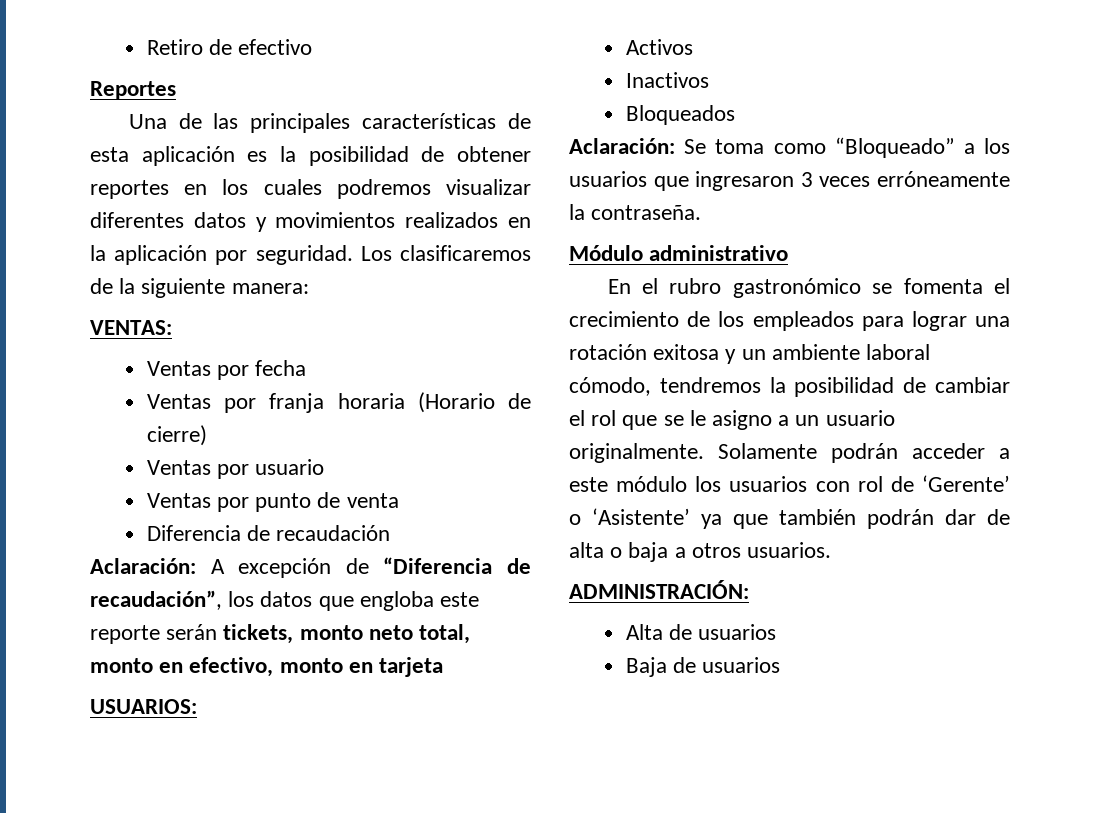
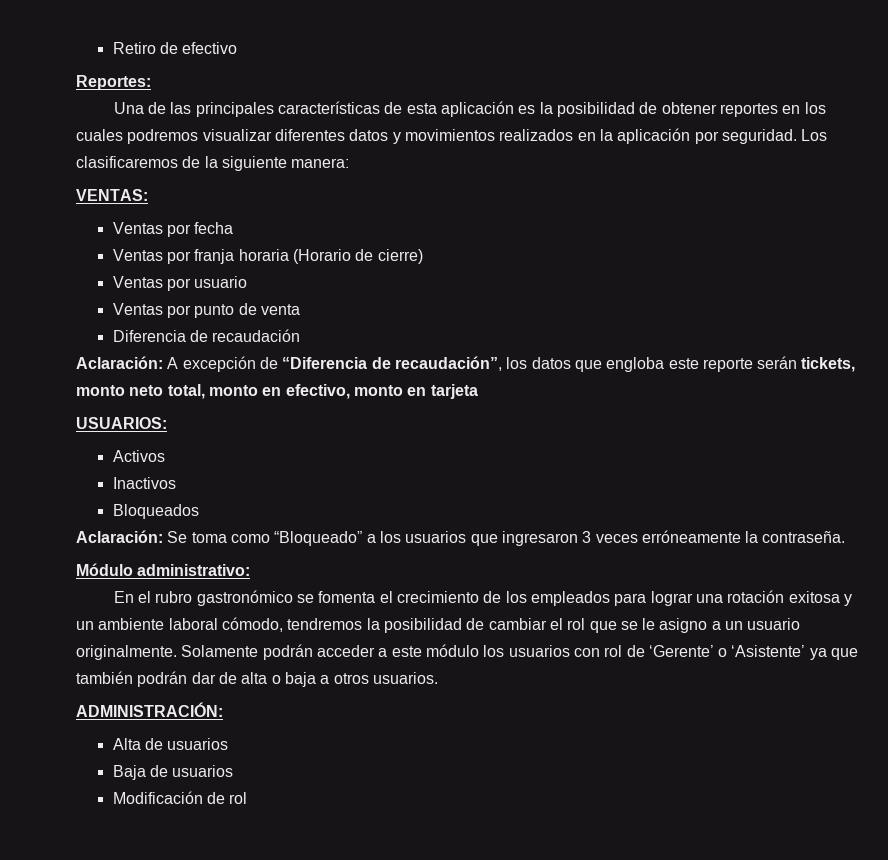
- Reportes
+ Reportes:
- Módulo administrativo
+ Módulo administrativo:
+ Modificación de rol

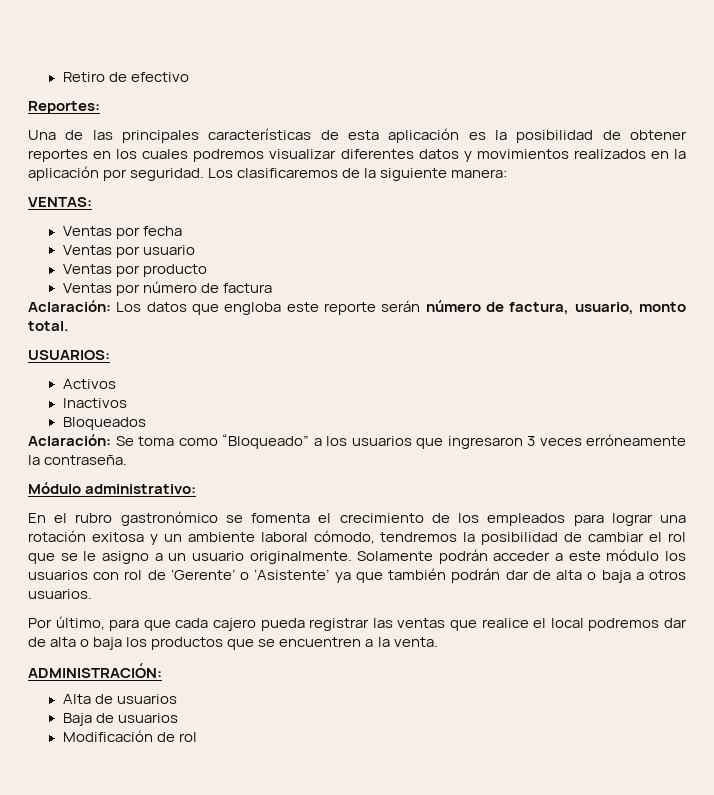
- Ventas por franja horaria (Horario de cierre)
- Ventas por punto de venta
- Diferencia de recaudación
- Aclaración: A excepción de “Diferencia de recaudación”, los datos que engloba este reporte serán tickets, monto neto total, monto en efectivo, monto en tarjeta
+ Ventas por producto
+ Ventas por número de factura
+ Aclaración: Los datos que engloba este reporte serán número de factura, usuario, monto total.
+ Por último, para que cada cajero pueda registrar las ventas que realice el local podremos dar de alta o baja los productos que se encuentren a la venta.

